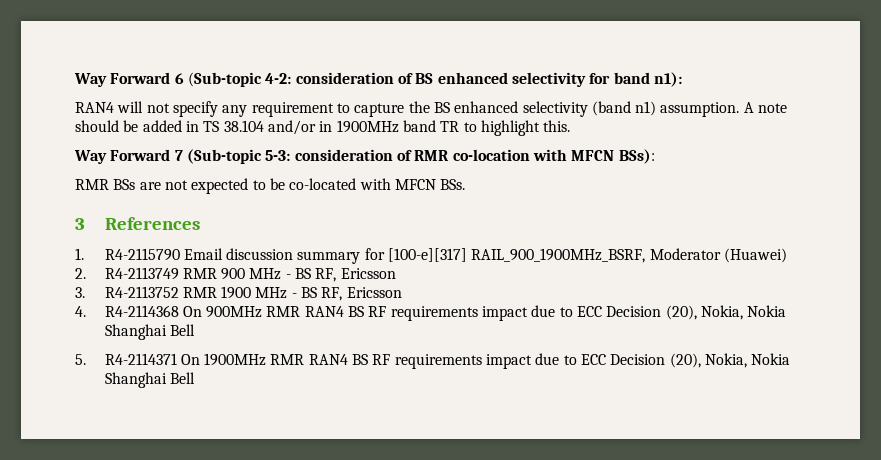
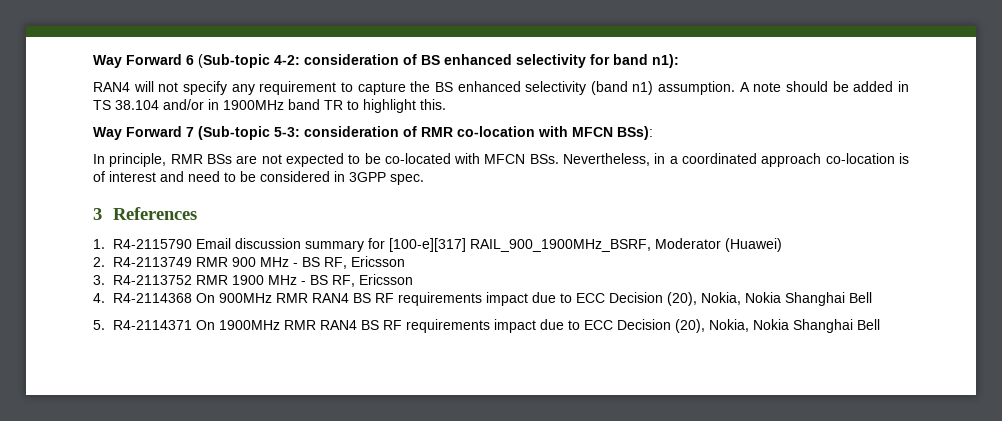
- RMR BSs are not expected to be co-located with MFCN BSs.
+ In principle, RMR BSs are not expected to be co-located with MFCN BSs. Nevertheless, in a coordinated approach co-location is of interest and need to be considered in 3GPP spec.

